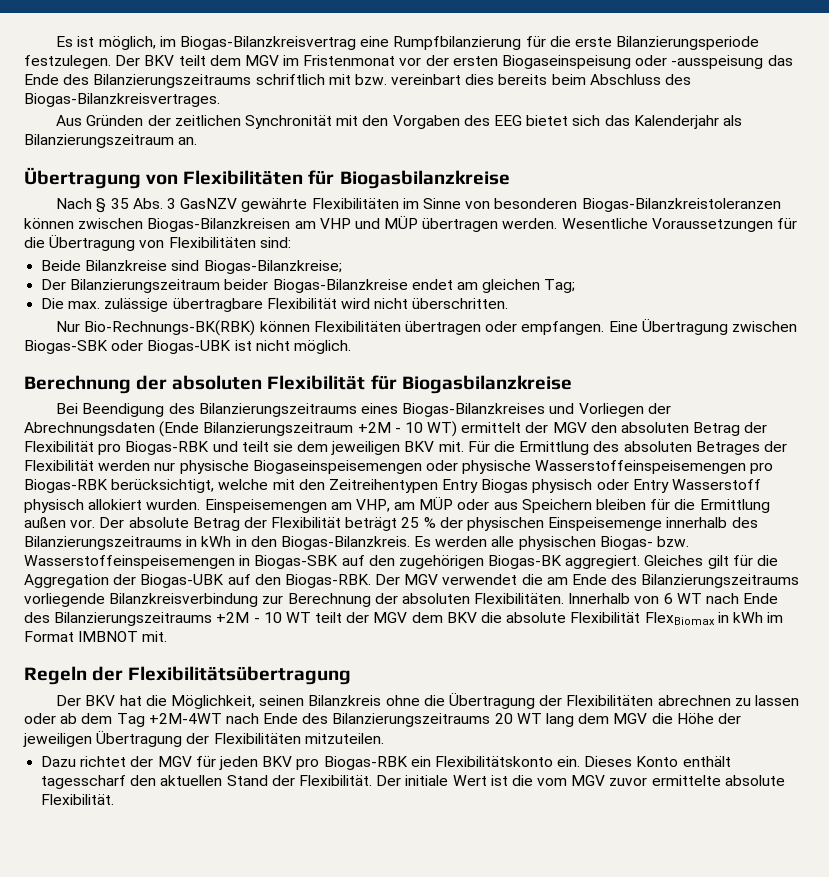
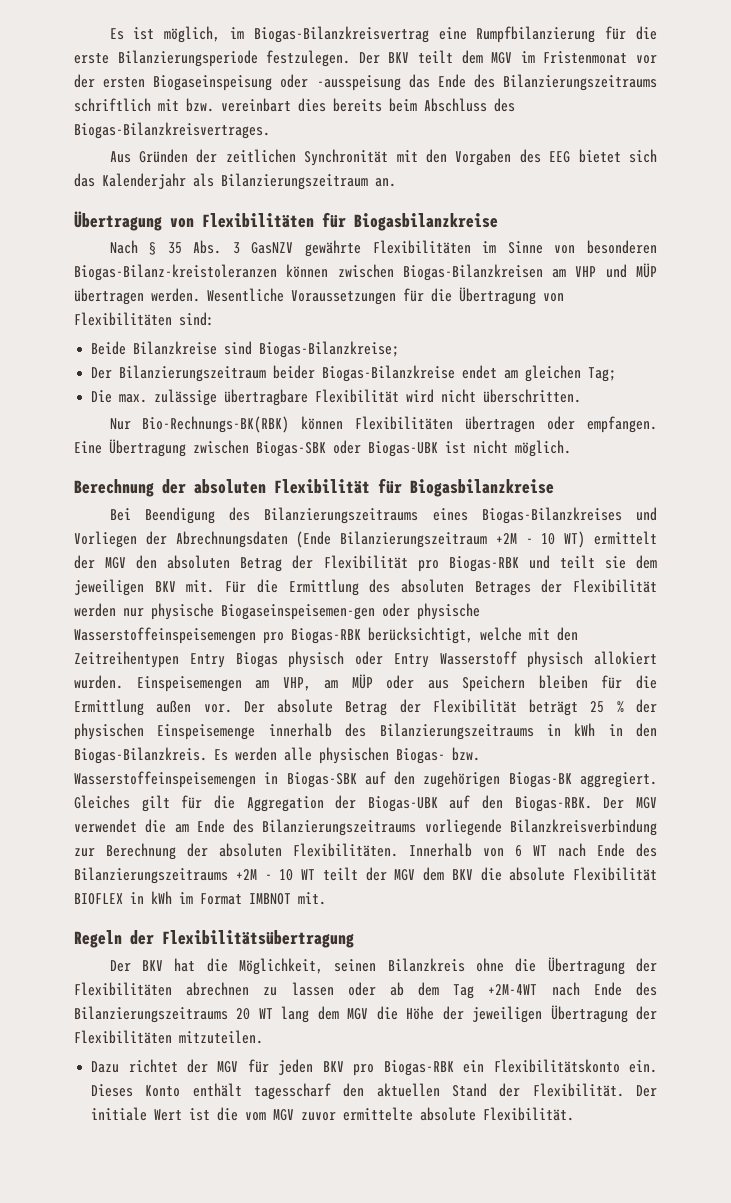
- Nach § 35 Abs. 3 GasNZV gewährte Flexibilitäten im Sinne von besonderen Biogas-Bilanzkreistoleranzen können zwischen Biogas-Bilanzkreisen am VHP und MÜP übertragen werden.
+ Nach § 35 Abs. 3 GasNZV gewährte Flexibilitäten im Sinne von besonderen Biogas-Bilanz-kreistoleranzen können zwischen Biogas-Bilanzkreisen am VHP und MÜP übertragen werden.
- Für die Ermittlung des absoluten Betrages der Flexibilität werden nur physische Biogaseinspeisemengen oder physische Wasserstoffeinspeisemengen pro Biogas-RBK berücksichtigt, welche mit den Zeitreihentypen Entry Biogas physisch oder Entry Wasserstoff physisch allokiert wurden.
+ Für die Ermittlung des absoluten Betrages der Flexibilität werden nur physische Biogaseinspeisemen-gen oder physische Wasserstoffeinspeisemengen pro Biogas-RBK berücksichtigt, welche mit den Zeitreihentypen Entry Biogas physisch oder Entry Wasserstoff physisch allokiert wurden.
- Innerhalb von 6 WT nach Ende des Bilanzierungszeitraums +2M - 10 WT teilt der MGV dem BKV die absolute Flexibilität FlexBiomax in kWh im Format IMBNOT mit.
+ Innerhalb von 6 WT nach Ende des Bilanzierungszeitraums +2M - 10 WT teilt der MGV dem BKV die absolute Flexibilität BIOFLEX in kWh im Format IMBNOT mit.

